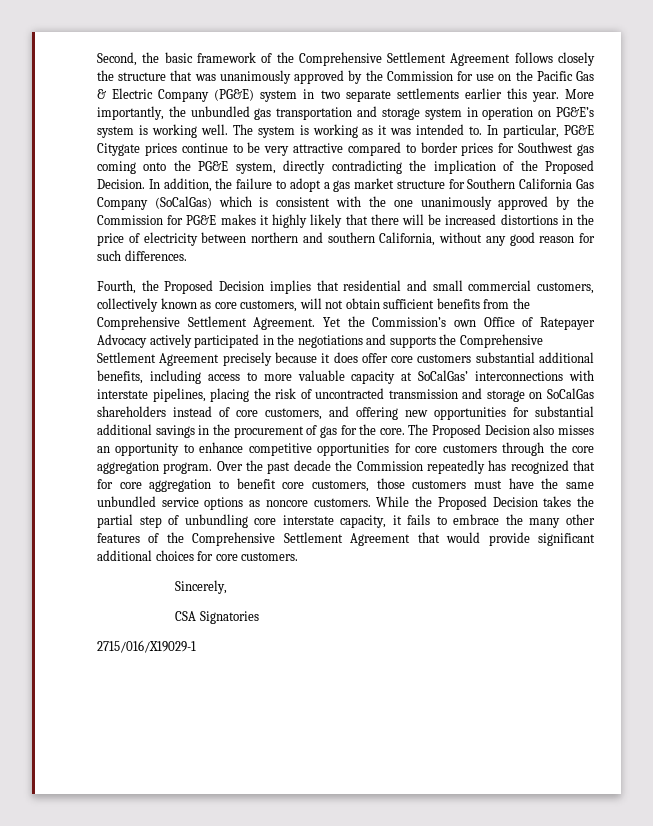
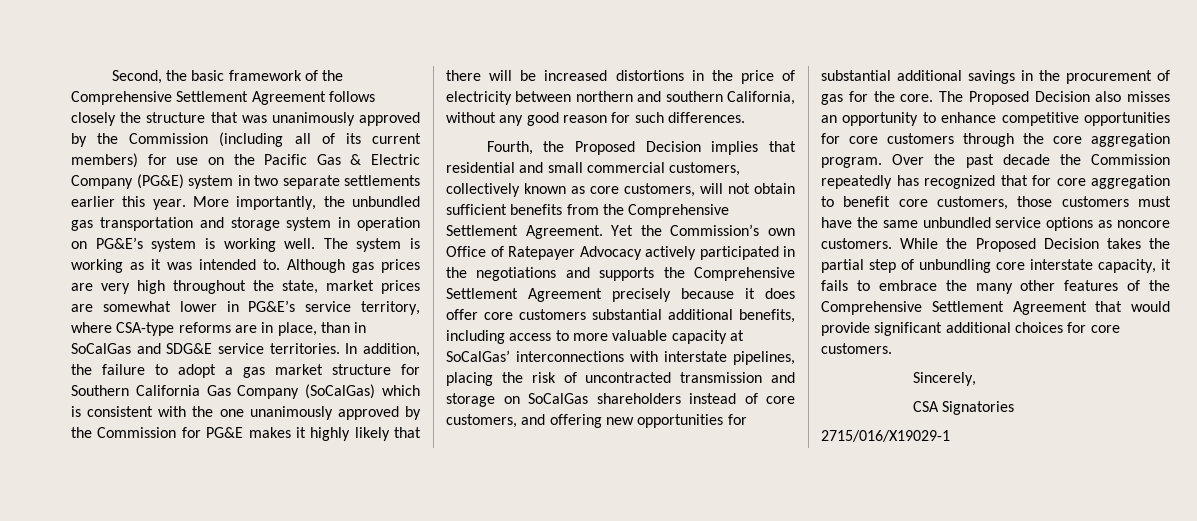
- Second, the basic framework of the Comprehensive Settlement Agreement follows closely the structure that was unanimously approved by the Commission for use on the Pacific Gas & Electric Company (PG&E) system in two separate settlements earlier this year.
+ Second, the basic framework of the Comprehensive Settlement Agreement follows closely the structure that was unanimously approved by the Commission (including all of its current members) for use on the Pacific Gas & Electric Company (PG&E) system in two separate settlements earlier this year.
- In particular, PG&E Citygate prices continue to be very attractive compared to border prices for Southwest gas coming onto the PG&E system, directly contradicting the implication of the Proposed Decision.
+ Although gas prices are very high throughout the state, market prices are somewhat lower in PG&E’s service territory, where CSA-type reforms are in place, than in SoCalGas and SDG&E service territories.

